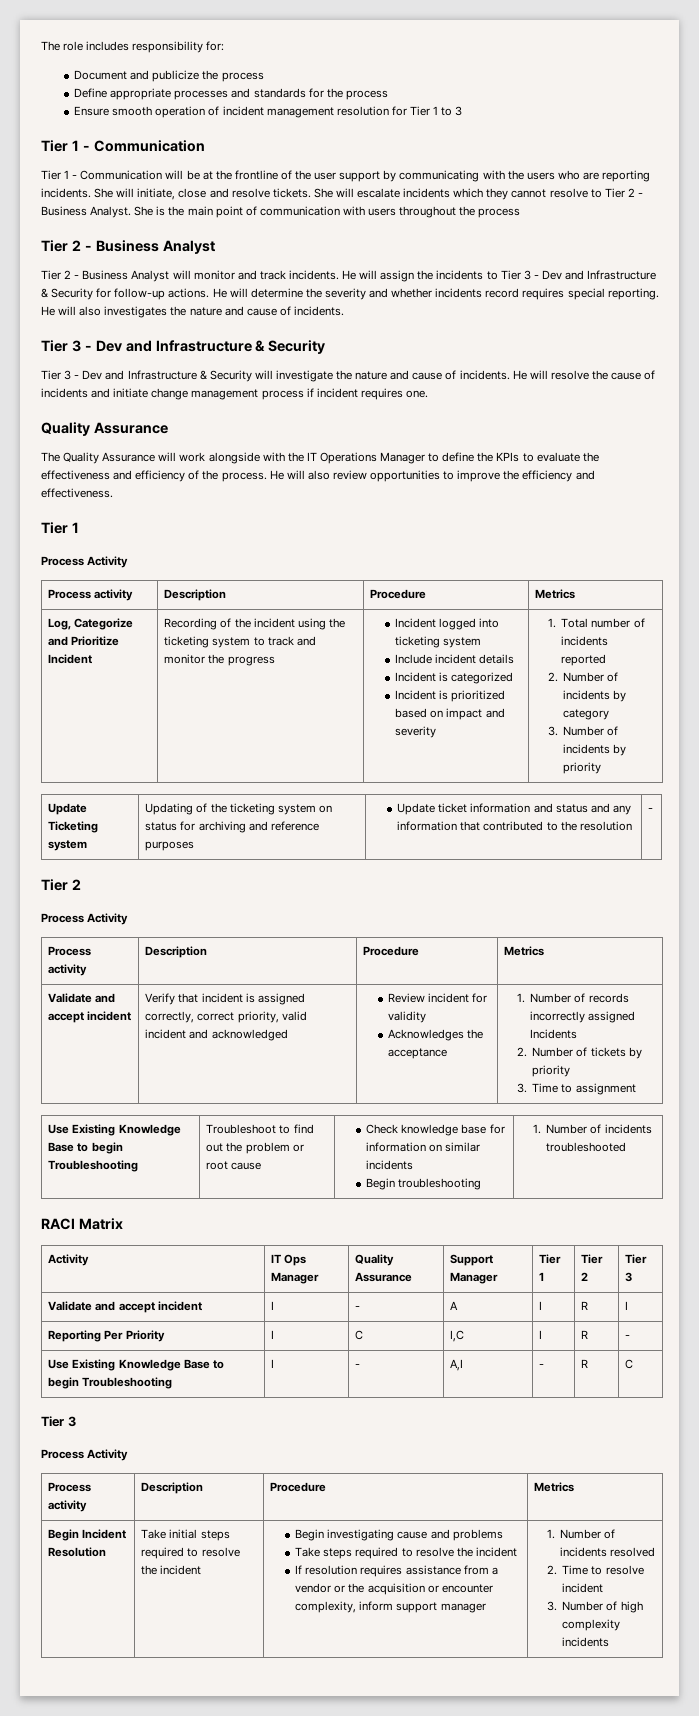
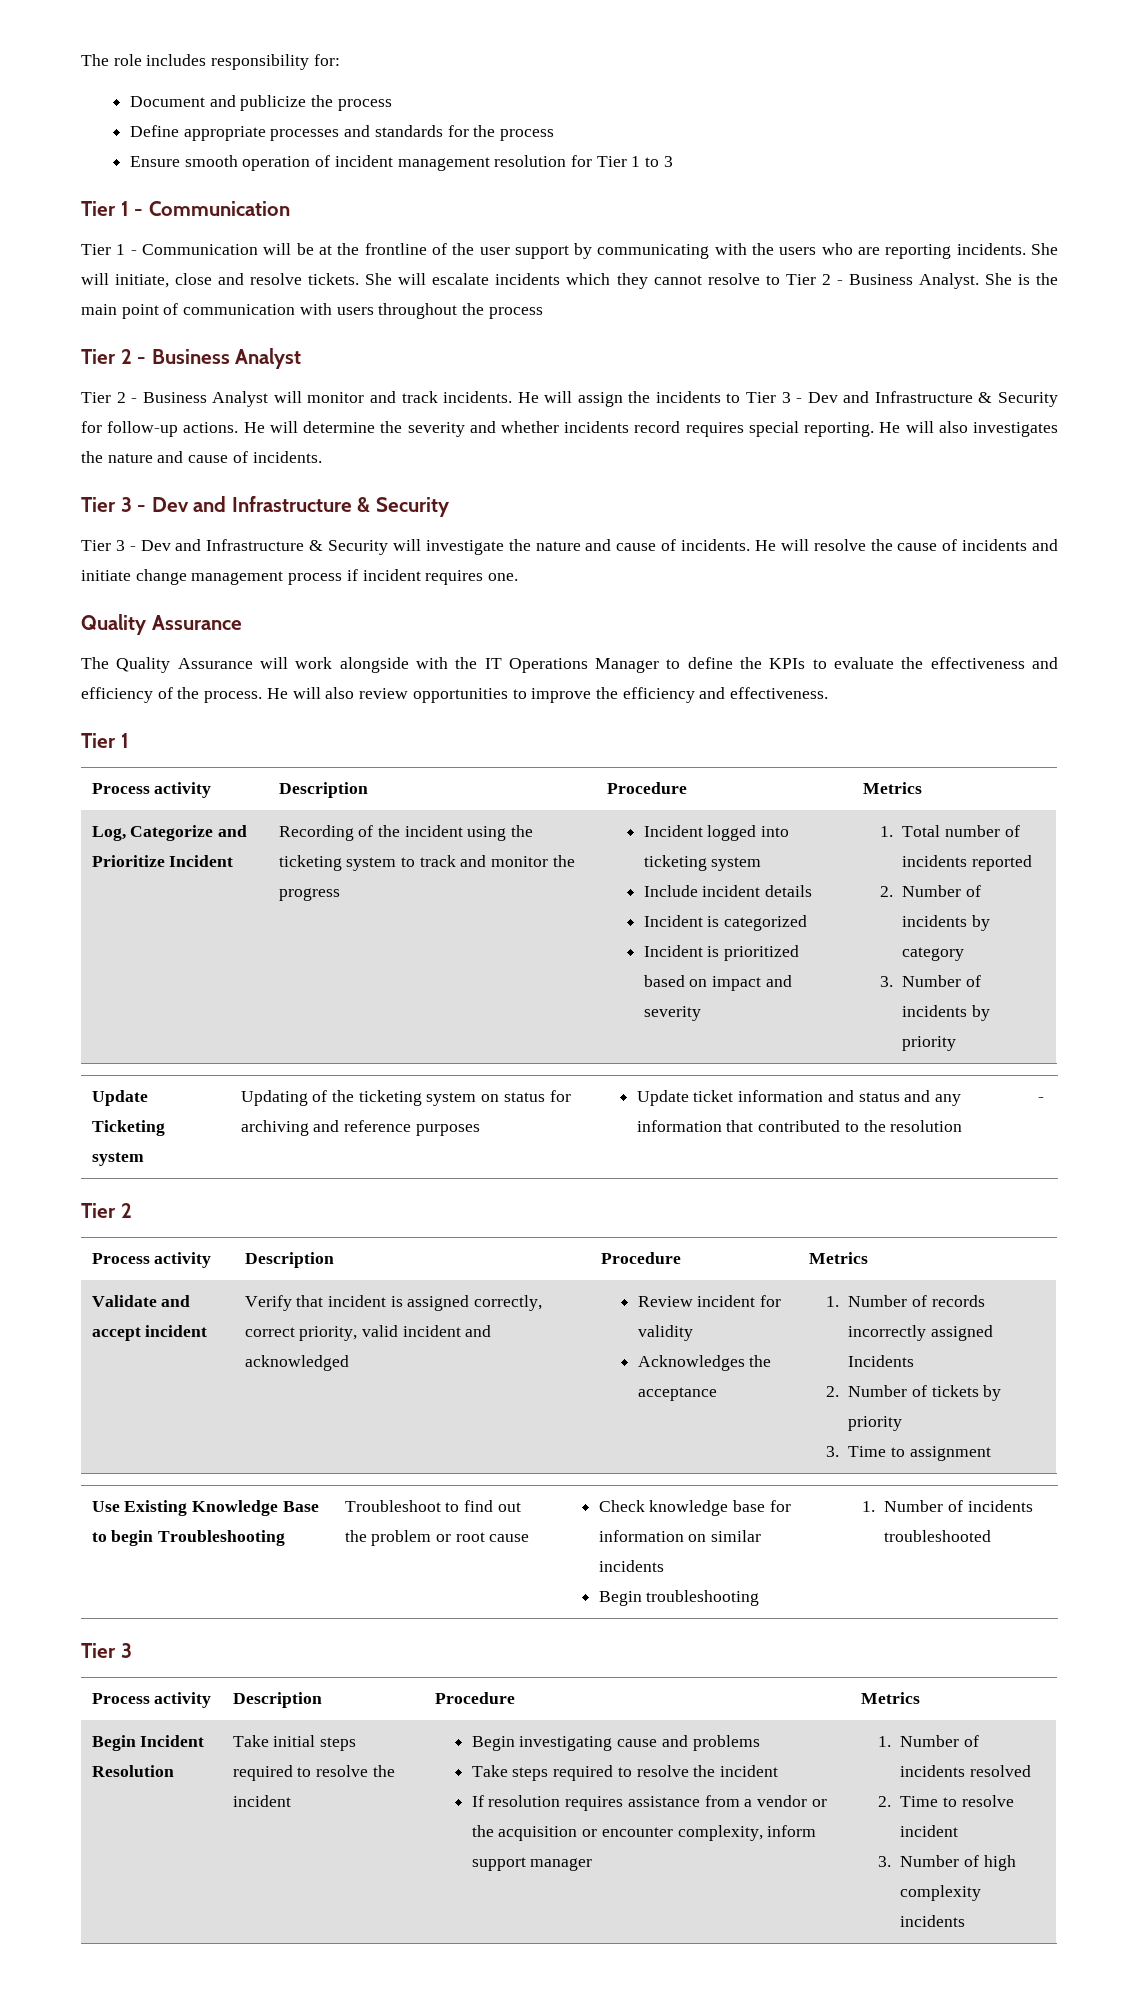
  He will also review opportunities to improve the efficiency and effectiveness.
  Tier 1
- Process Activity
  Update Ticketing system | Updating of the ticketing system on status for archiving and reference purposes | Update ticket information and status and any information that contributed to the resolution | -
  Tier 2
- Process Activity
  Use Existing Knowledge Base to begin Troubleshooting | Troubleshoot to find out the problem or root cause | Check knowledge base for information on similar incidents
  Begin troubleshooting | 1. Number of incidents troubleshooted
- RACI Matrix
- Activity | IT Ops Manager | Quality Assurance | Support Manager | Tier 1 | Tier 2 | Tier 3
- Validate and accept incident | I | - | A | I | R | I
- Reporting Per Priority | I | C | I,C | I | R | -
- Use Existing Knowledge Base to begin Troubleshooting | I | - | A,I | - | R | C
  Tier 3
- Process Activity

